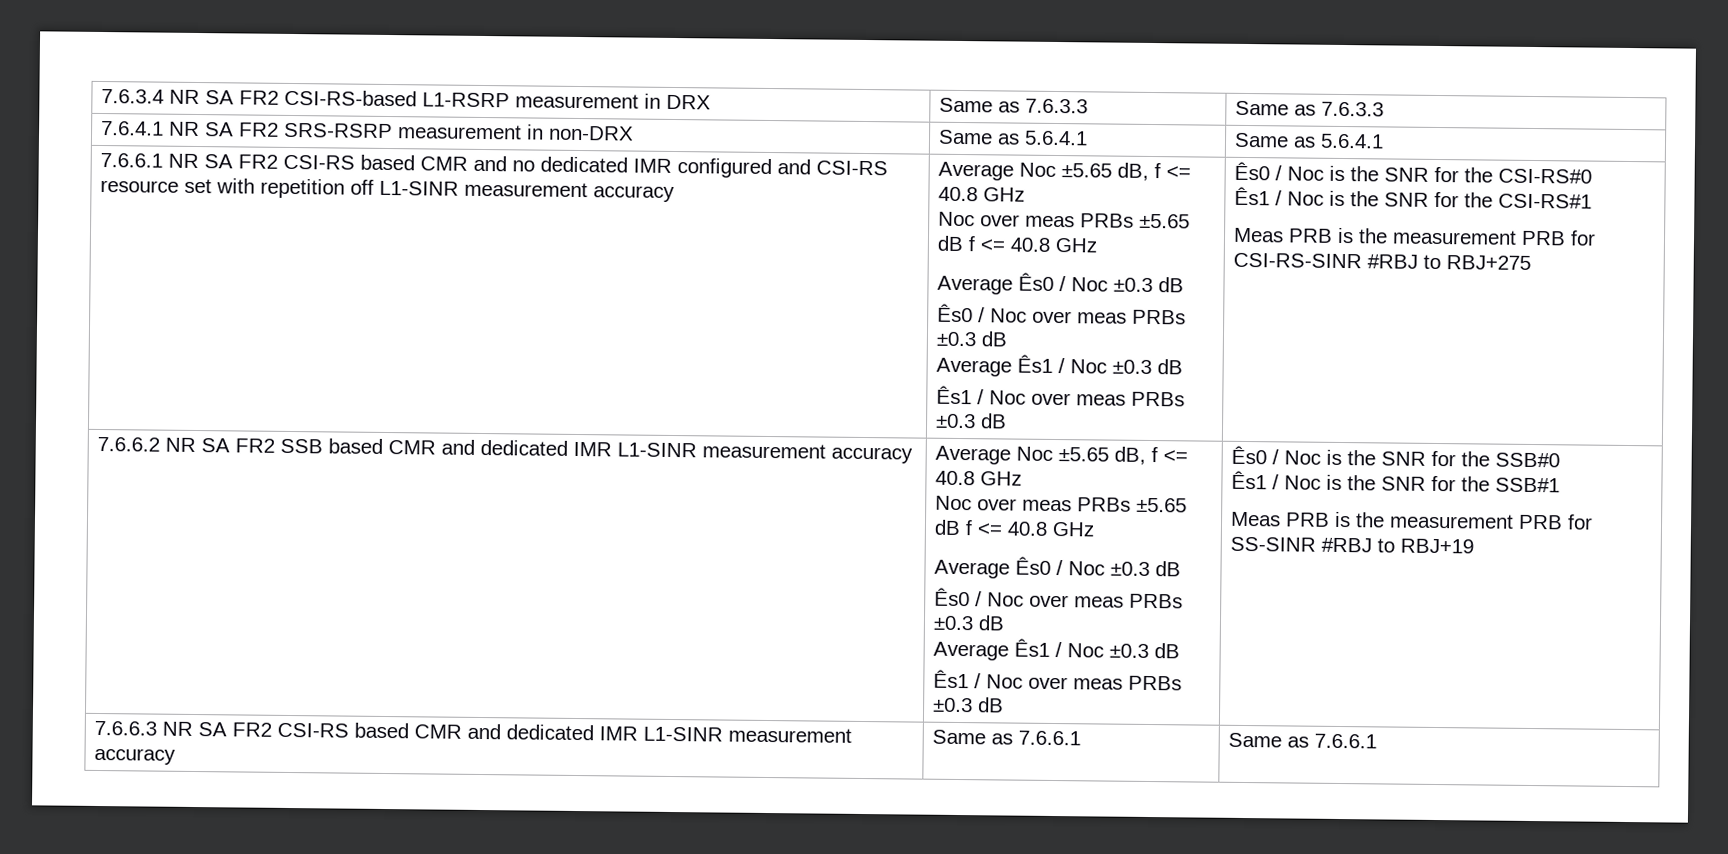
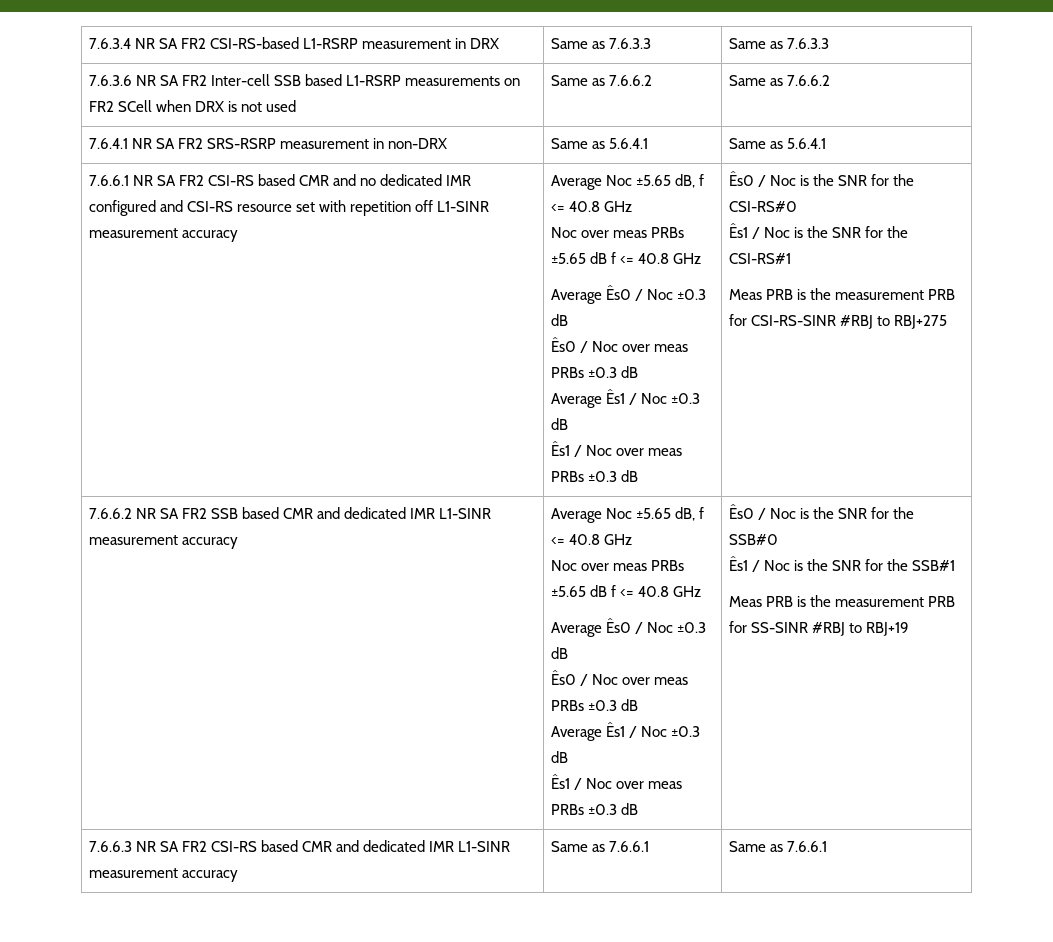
+ 7.6.3.6 NR SA FR2 Inter-cell SSB based L1-RSRP measurements on FR2 SCell when DRX is not used | Same as 7.6.6.2 | Same as 7.6.6.2

